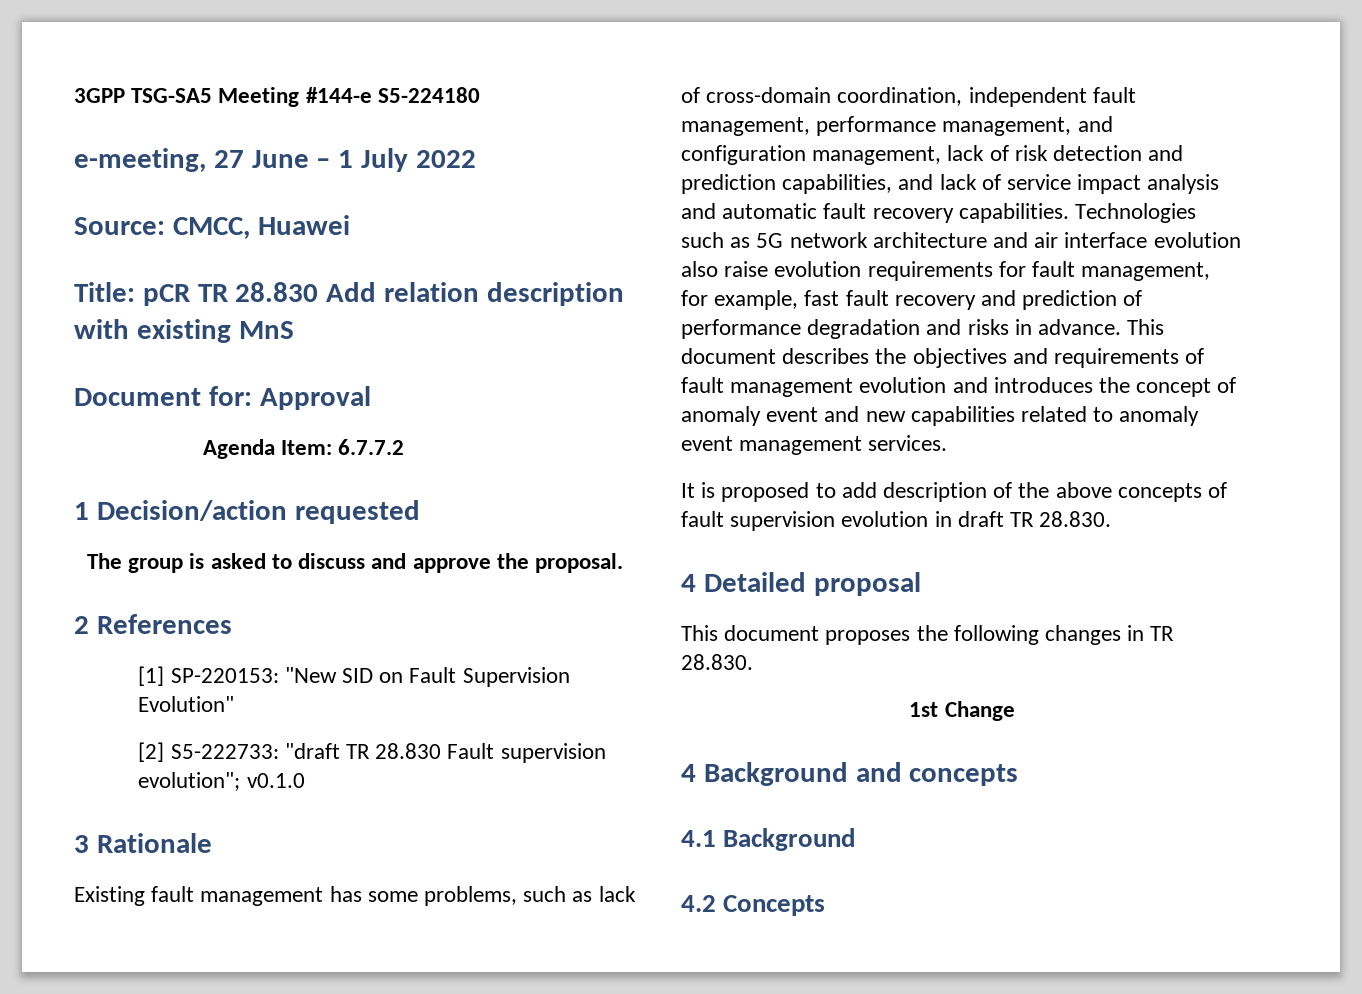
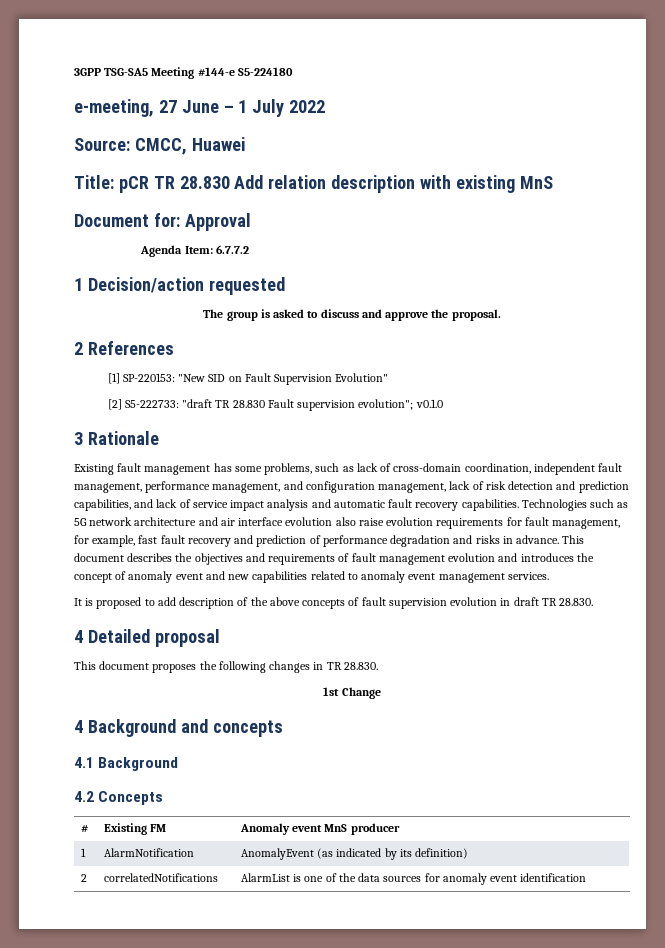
+ # | Existing FM | Anomaly event MnS producer
+ 1 | AlarmNotification | AnomalyEvent (as indicated by its definition)
+ 2 | correlatedNotifications | AlarmList is one of the data sources for anomaly event identification

